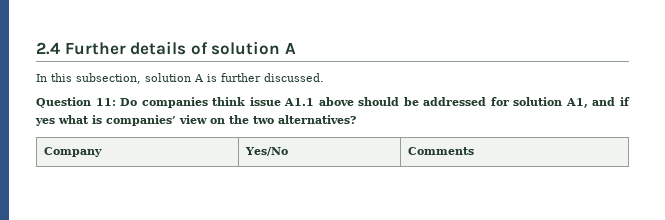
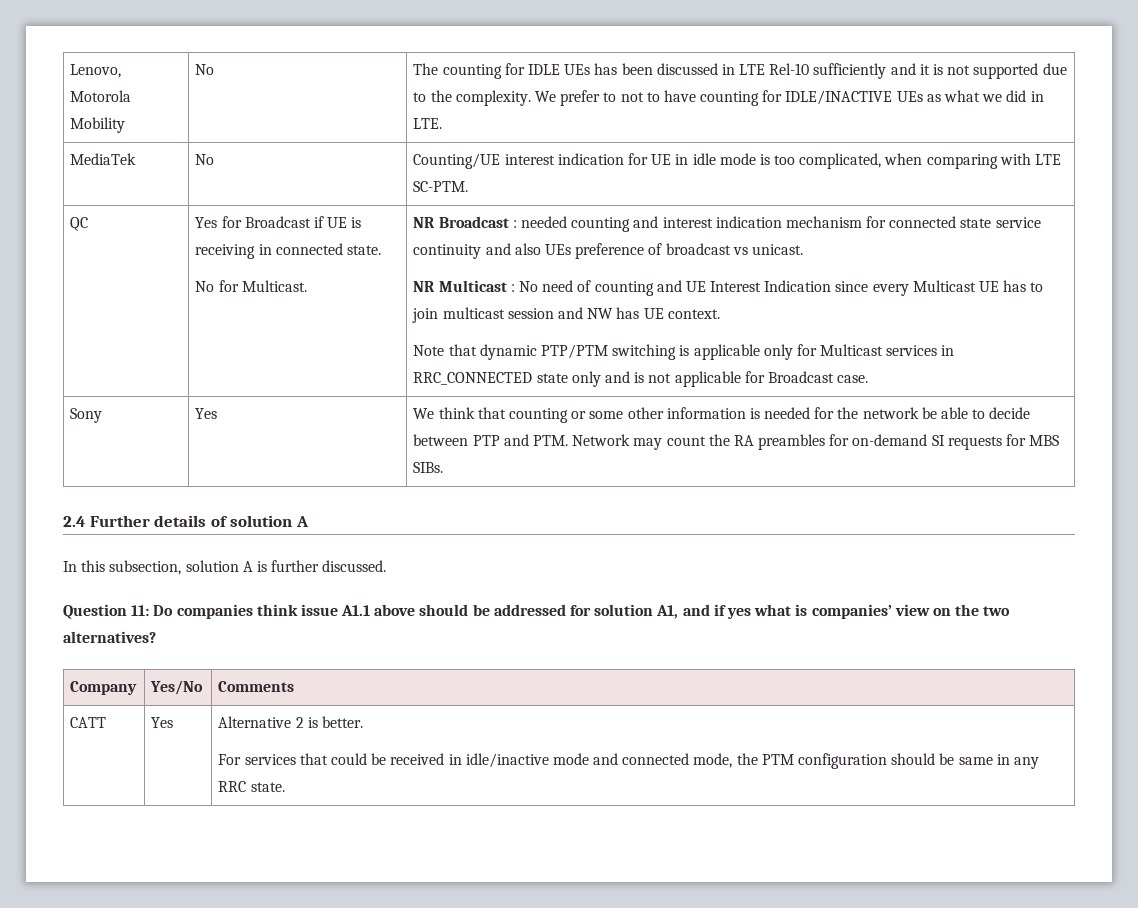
+ Lenovo, Motorola Mobility | No | The counting for IDLE UEs has been discussed in LTE Rel-10 sufficiently and it is not supported due to the complexity. We prefer to not to have counting for IDLE/INACTIVE UEs as what we did in LTE.
+ MediaTek | No | Counting/UE interest indication for UE in idle mode is too complicated, when comparing with LTE SC-PTM.
+ QC | Yes for Broadcast if UE is receiving in connected state.
+ No for Multicast. | NR Broadcast : needed counting and interest indication mechanism for connected state service continuity and also UEs preference of broadcast vs unicast.
+ NR Multicast : No need of counting and UE Interest Indication since every Multicast UE has to join multicast session and NW has UE context.
+ Note that dynamic PTP/PTM switching is applicable only for Multicast services in RRC_CONNECTED state only and is not applicable for Broadcast case.
+ Sony | Yes | We think that counting or some other information is needed for the network be able to decide between PTP and PTM. Network may count the RA preambles for on-demand SI requests for MBS SIBs.
+ CATT | Yes | Alternative 2 is better.
+ For services that could be received in idle/inactive mode and connected mode, the PTM configuration should be same in any RRC state.

